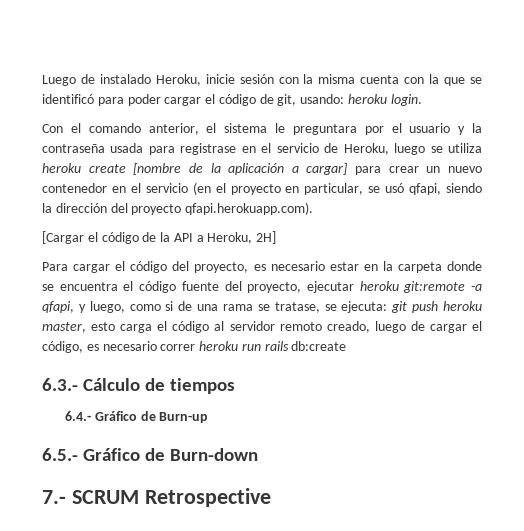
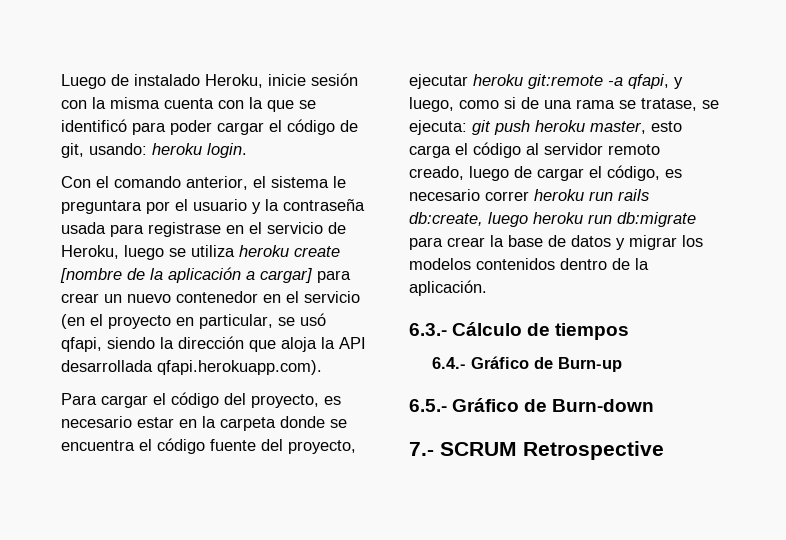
- Con el comando anterior, el sistema le preguntara por el usuario y la contraseña usada para registrase en el servicio de Heroku, luego se utiliza heroku create [nombre de la aplicación a cargar] para crear un nuevo contenedor en el servicio (en el proyecto en particular, se usó qfapi, siendo la dirección del proyecto qfapi.herokuapp.com).
- [Cargar el código de la API a Heroku, 2H]
+ Con el comando anterior, el sistema le preguntara por el usuario y la contraseña usada para registrase en el servicio de Heroku, luego se utiliza heroku create [nombre de la aplicación a cargar] para crear un nuevo contenedor en el servicio (en el proyecto en particular, se usó qfapi, siendo la dirección que aloja la API desarrollada qfapi.herokuapp.com).
- Para cargar el código del proyecto, es necesario estar en la carpeta donde se encuentra el código fuente del proyecto, ejecutar heroku git:remote -a qfapi, y luego, como si de una rama se tratase, se ejecuta: git push heroku master, esto carga el código al servidor remoto creado, luego de cargar el código, es necesario correr heroku run rails db:create
+ Para cargar el código del proyecto, es necesario estar en la carpeta donde se encuentra el código fuente del proyecto, ejecutar heroku git:remote -a qfapi, y luego, como si de una rama se tratase, se ejecuta: git push heroku master, esto carga el código al servidor remoto creado, luego de cargar el código, es necesario correr heroku run rails db:create, luego heroku run db:migrate para crear la base de datos y migrar los modelos contenidos dentro de la aplicación.

